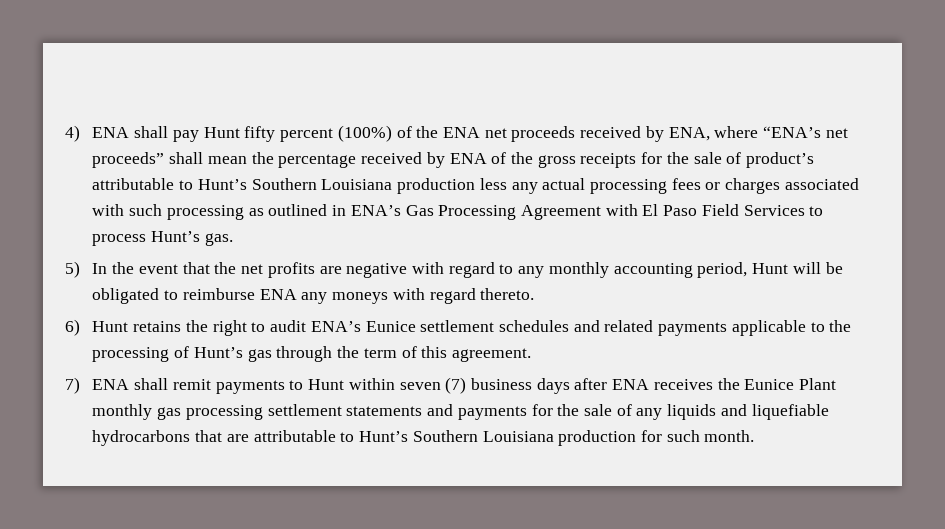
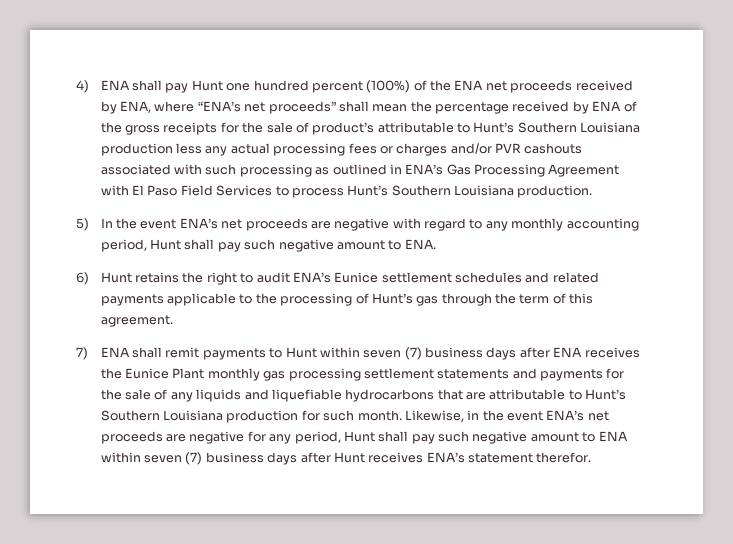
- 4) ENA shall pay Hunt fifty percent (100%) of the ENA net proceeds received by ENA, where “ENA’s net proceeds” shall mean the percentage received by ENA of the gross receipts for the sale of product’s attributable to Hunt’s Southern Louisiana production less any actual processing fees or charges associated with such processing as outlined in ENA’s Gas Processing Agreement with El Paso Field Services to process Hunt’s gas.
+ 4) ENA shall pay Hunt one hundred percent (100%) of the ENA net proceeds received by ENA, where “ENA’s net proceeds” shall mean the percentage received by ENA of the gross receipts for the sale of product’s attributable to Hunt’s Southern Louisiana production less any actual processing fees or charges and/or PVR cashouts associated with such processing as outlined in ENA’s Gas Processing Agreement with El Paso Field Services to process Hunt’s Southern Louisiana production.
- 5) In the event that the net profits are negative with regard to any monthly accounting period, Hunt will be obligated to reimburse ENA any moneys with regard thereto.
+ 5) In the event ENA’s net proceeds are negative with regard to any monthly accounting period, Hunt shall pay such negative amount to ENA.
+ Likewise, in the event ENA’s net proceeds are negative for any period, Hunt shall pay such negative amount to ENA within seven (7) business days after Hunt receives ENA’s statement therefor.

